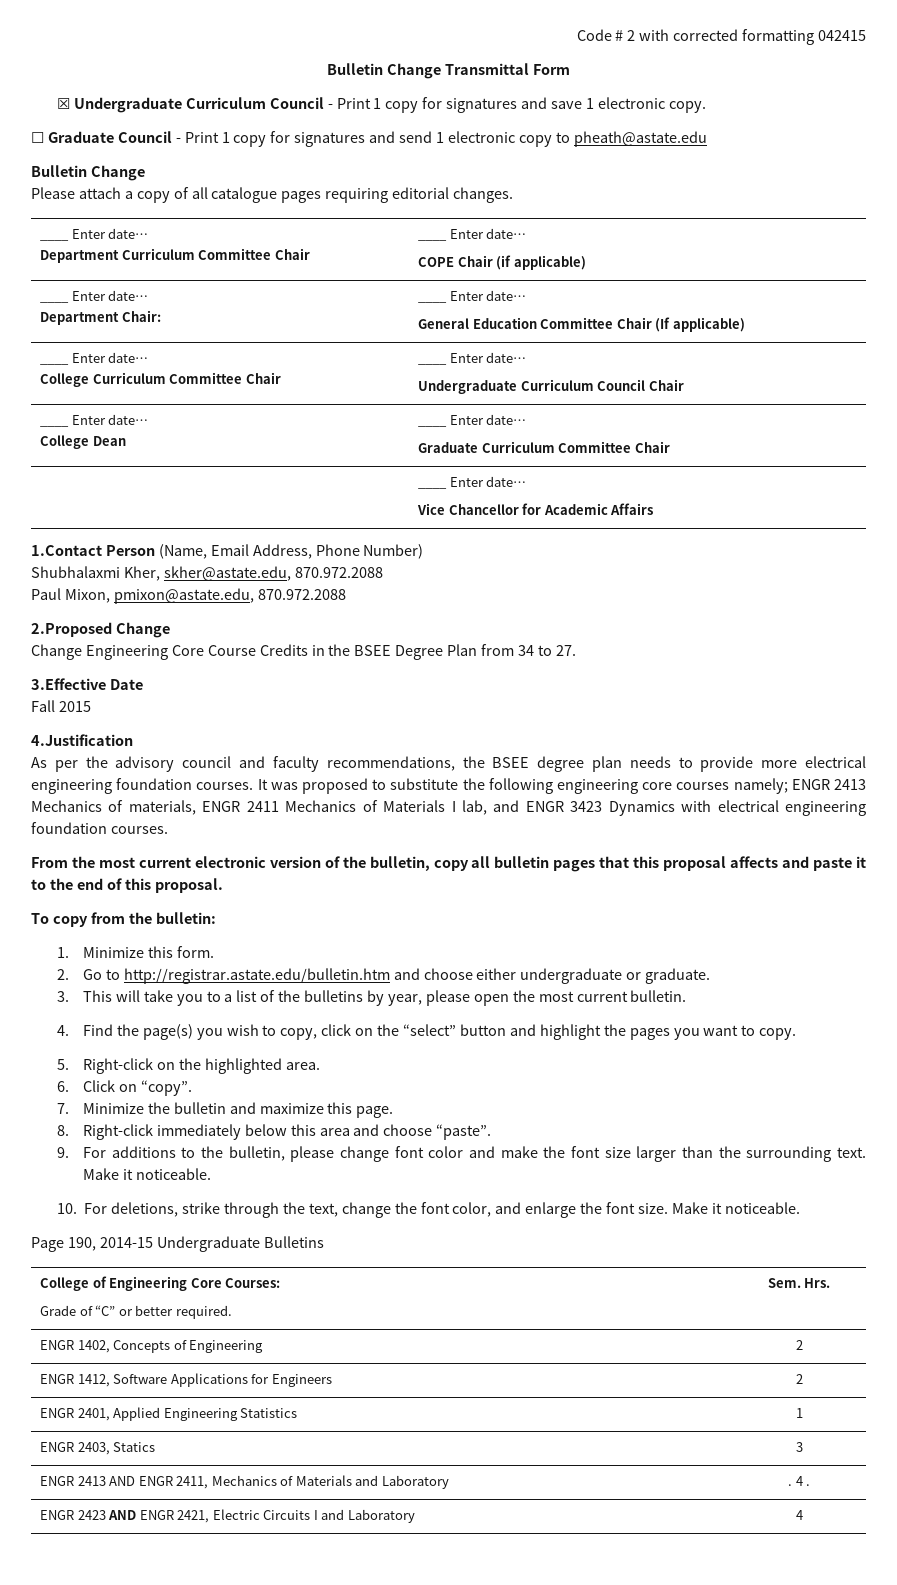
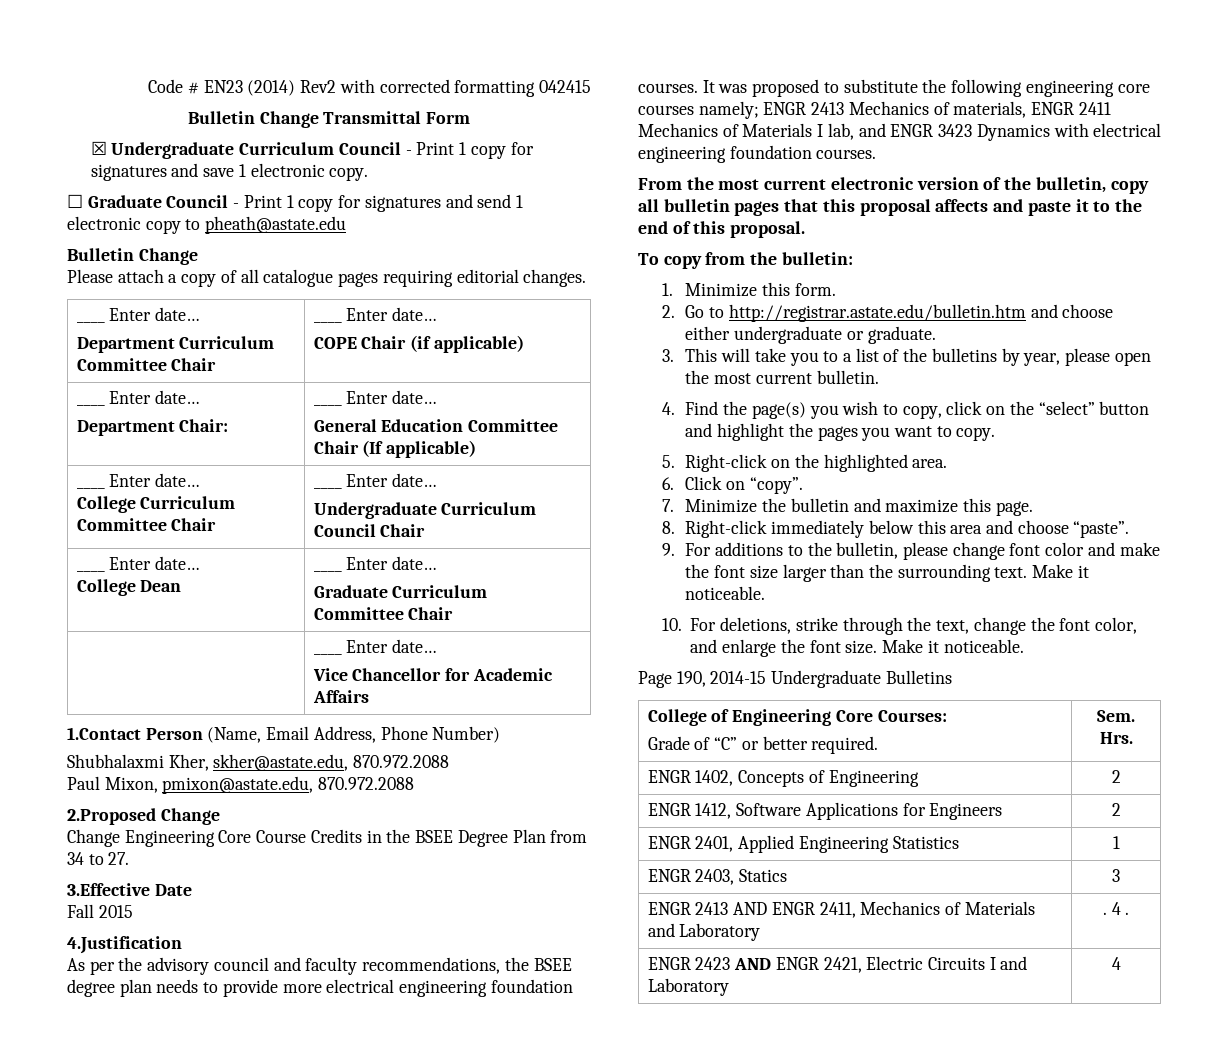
- Code # 2 with corrected formatting 042415
+ Code # EN23 (2014) Rev2 with corrected formatting 042415

